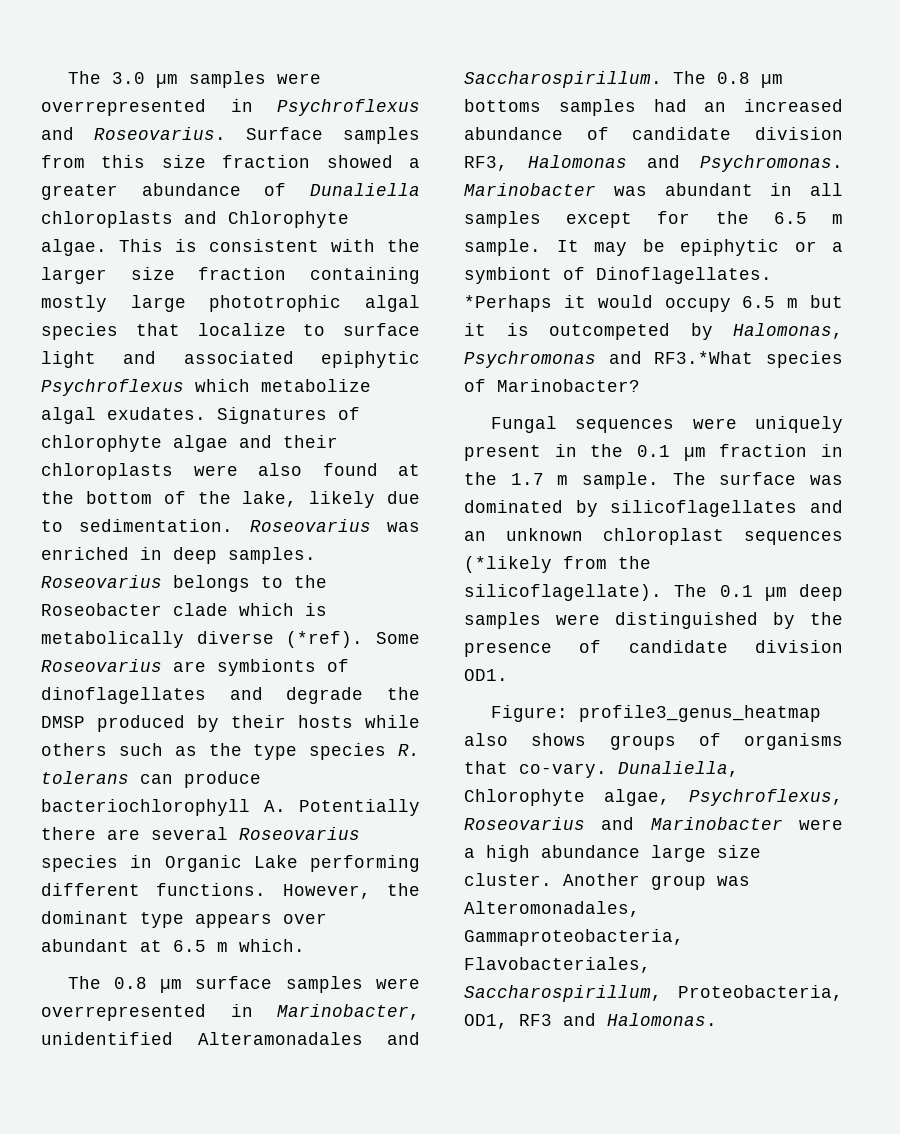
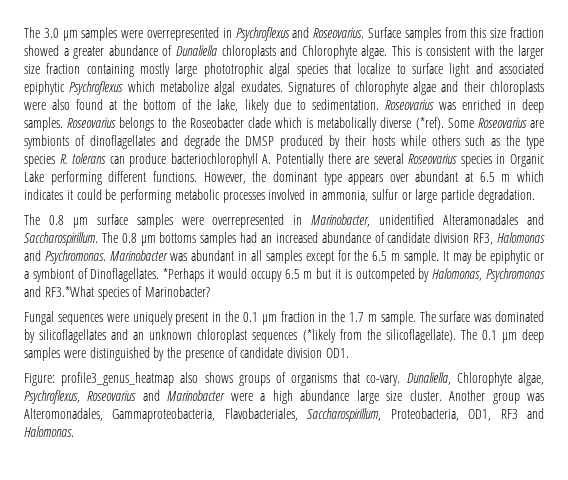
- However, the dominant type appears over abundant at 6.5 m which.
+ However, the dominant type appears over abundant at 6.5 m which indicates it could be performing metabolic processes involved in ammonia, sulfur or large particle degradation.

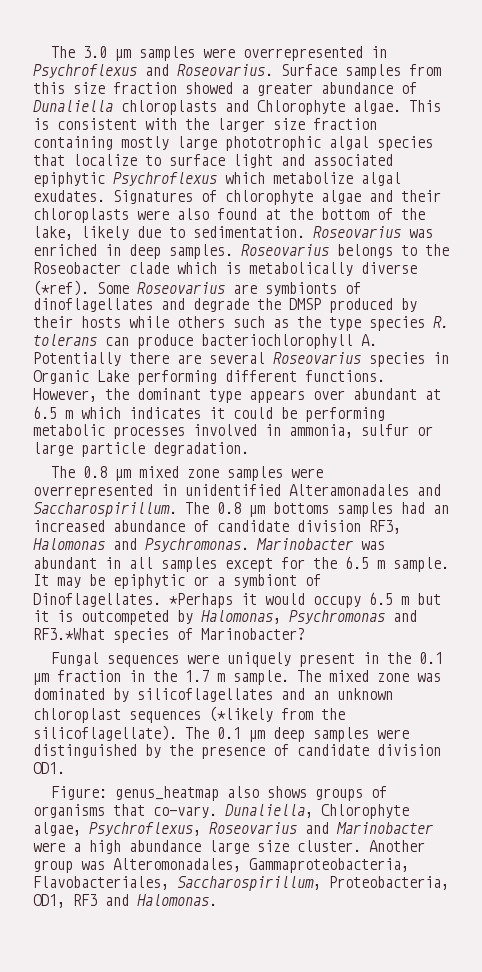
- The 0.8 µm surface samples were overrepresented in Marinobacter, unidentified Alteramonadales and Saccharospirillum.
+ The 0.8 µm mixed zone samples were overrepresented in unidentified Alteramonadales and Saccharospirillum.
- The surface was dominated by silicoflagellates and an unknown chloroplast sequences (*likely from the silicoflagellate).
+ The mixed zone was dominated by silicoflagellates and an unknown chloroplast sequences (*likely from the silicoflagellate).
- Figure: profile3_genus_heatmap also shows groups of organisms that co-vary.
+ Figure: genus_heatmap also shows groups of organisms that co-vary.

